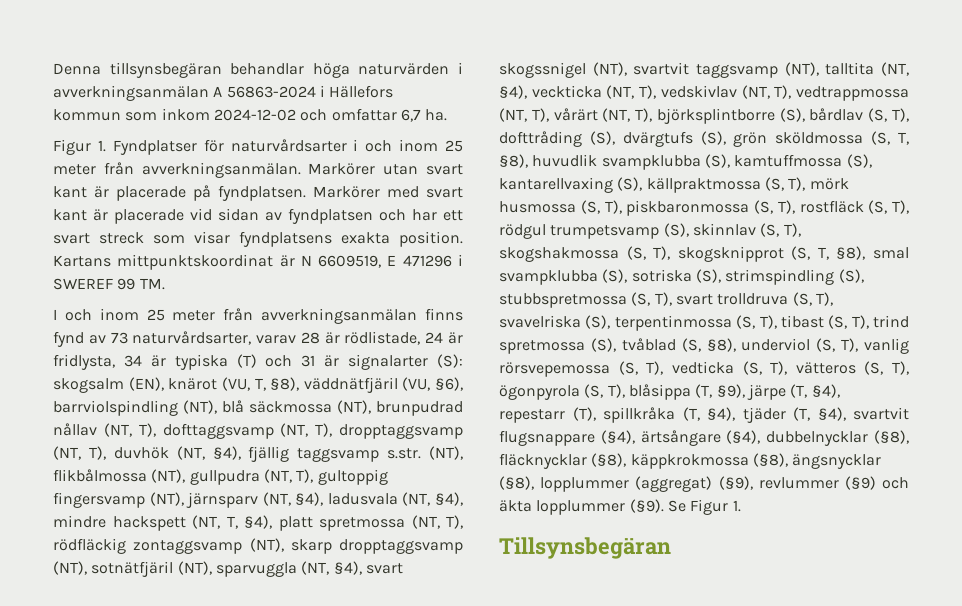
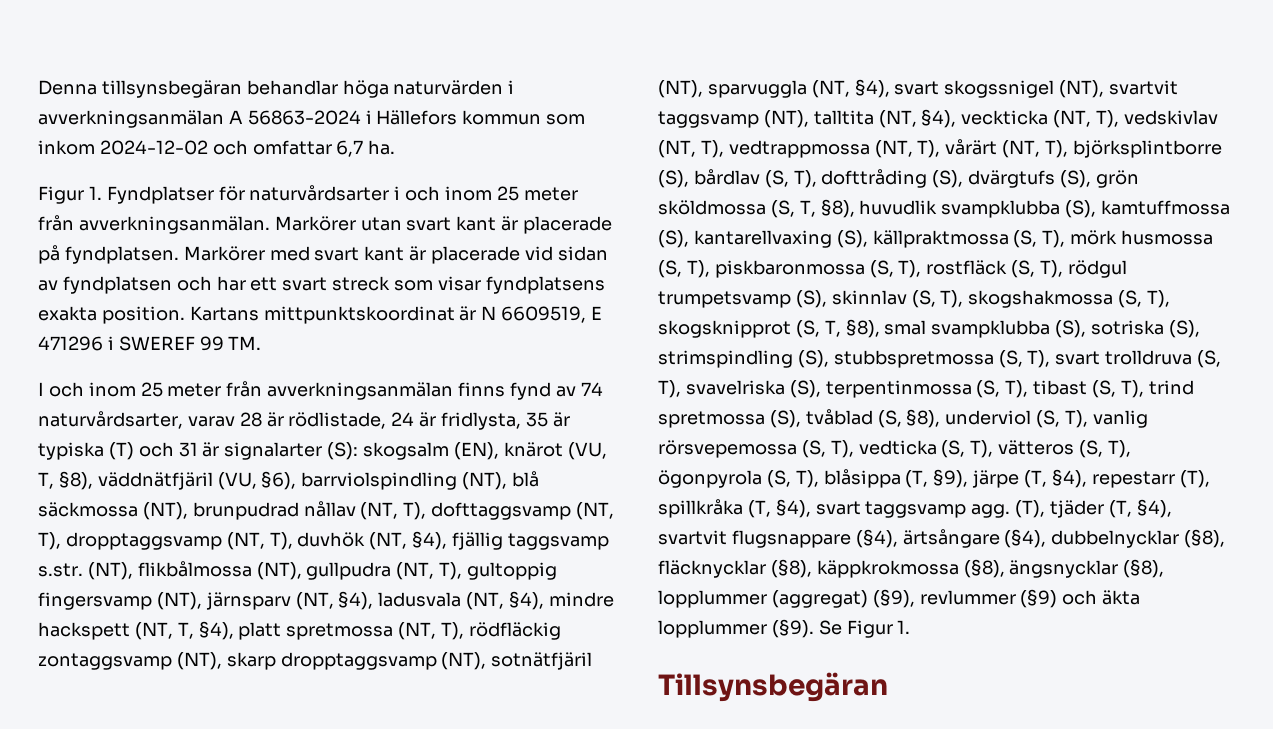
- I och inom 25 meter från avverkningsanmälan finns fynd av 73 naturvårdsarter, varav 28 är rödlistade, 24 är fridlysta, 34 är typiska (T) och 31 är signalarter (S):
+ I och inom 25 meter från avverkningsanmälan finns fynd av 74 naturvårdsarter, varav 28 är rödlistade, 24 är fridlysta, 35 är typiska (T) och 31 är signalarter (S):
- skogsalm (EN), knärot (VU, T, §8), väddnätfjäril (VU, §6), barrviolspindling (NT), blå säckmossa (NT), brunpudrad nållav (NT, T), dofttaggsvamp (NT, T), dropptaggsvamp (NT, T), duvhök (NT, §4), fjällig taggsvamp s.str. (NT), flikbålmossa (NT), gullpudra (NT, T), gultoppig fingersvamp (NT), järnsparv (NT, §4), ladusvala (NT, §4), mindre hackspett (NT, T, §4), platt spretmossa (NT, T), rödfläckig zontaggsvamp (NT), skarp dropptaggsvamp (NT), sotnätfjäril (NT), sparvuggla (NT, §4), svart skogssnigel (NT), svartvit taggsvamp (NT), talltita (NT, §4), veckticka (NT, T), vedskivlav (NT, T), vedtrappmossa (NT, T), vårärt (NT, T), björksplintborre (S), bårdlav (S, T), dofttråding (S), dvärgtufs (S), grön sköldmossa (S, T, §8), huvudlik svampklubba (S), kamtuffmossa (S), kantarellvaxing (S), källpraktmossa (S, T), mörk husmossa (S, T), piskbaronmossa (S, T), rostfläck (S, T), rödgul trumpetsvamp (S), skinnlav (S, T), skogshakmossa (S, T), skogsknipprot (S, T, §8), smal svampklubba (S), sotriska (S), strimspindling (S), stubbspretmossa (S, T), svart trolldruva (S, T), svavelriska (S), terpentinmossa (S, T), tibast (S, T), trind spretmossa (S), tvåblad (S, §8), underviol (S, T), vanlig rörsvepemossa (S, T), vedticka (S, T), vätteros (S, T), ögonpyrola (S, T), blåsippa (T, §9), järpe (T, §4), repestarr (T), spillkråka (T, §4), tjäder (T, §4), svartvit flugsnappare (§4), ärtsångare (§4), dubbelnycklar (§8), fläcknycklar (§8), käppkrokmossa (§8), ängsnycklar (§8), lopplummer (aggregat) (§9), revlummer (§9) och äkta lopplummer (§9).
+ skogsalm (EN), knärot (VU, T, §8), väddnätfjäril (VU, §6), barrviolspindling (NT), blå säckmossa (NT), brunpudrad nållav (NT, T), dofttaggsvamp (NT, T), dropptaggsvamp (NT, T), duvhök (NT, §4), fjällig taggsvamp s.str. (NT), flikbålmossa (NT), gullpudra (NT, T), gultoppig fingersvamp (NT), järnsparv (NT, §4), ladusvala (NT, §4), mindre hackspett (NT, T, §4), platt spretmossa (NT, T), rödfläckig zontaggsvamp (NT), skarp dropptaggsvamp (NT), sotnätfjäril (NT), sparvuggla (NT, §4), svart skogssnigel (NT), svartvit taggsvamp (NT), talltita (NT, §4), veckticka (NT, T), vedskivlav (NT, T), vedtrappmossa (NT, T), vårärt (NT, T), björksplintborre (S), bårdlav (S, T), dofttråding (S), dvärgtufs (S), grön sköldmossa (S, T, §8), huvudlik svampklubba (S), kamtuffmossa (S), kantarellvaxing (S), källpraktmossa (S, T), mörk husmossa (S, T), piskbaronmossa (S, T), rostfläck (S, T), rödgul trumpetsvamp (S), skinnlav (S, T), skogshakmossa (S, T), skogsknipprot (S, T, §8), smal svampklubba (S), sotriska (S), strimspindling (S), stubbspretmossa (S, T), svart trolldruva (S, T), svavelriska (S), terpentinmossa (S, T), tibast (S, T), trind spretmossa (S), tvåblad (S, §8), underviol (S, T), vanlig rörsvepemossa (S, T), vedticka (S, T), vätteros (S, T), ögonpyrola (S, T), blåsippa (T, §9), järpe (T, §4), repestarr (T), spillkråka (T, §4), svart taggsvamp agg. (T), tjäder (T, §4), svartvit flugsnappare (§4), ärtsångare (§4), dubbelnycklar (§8), fläcknycklar (§8), käppkrokmossa (§8), ängsnycklar (§8), lopplummer (aggregat) (§9), revlummer (§9) och äkta lopplummer (§9).

